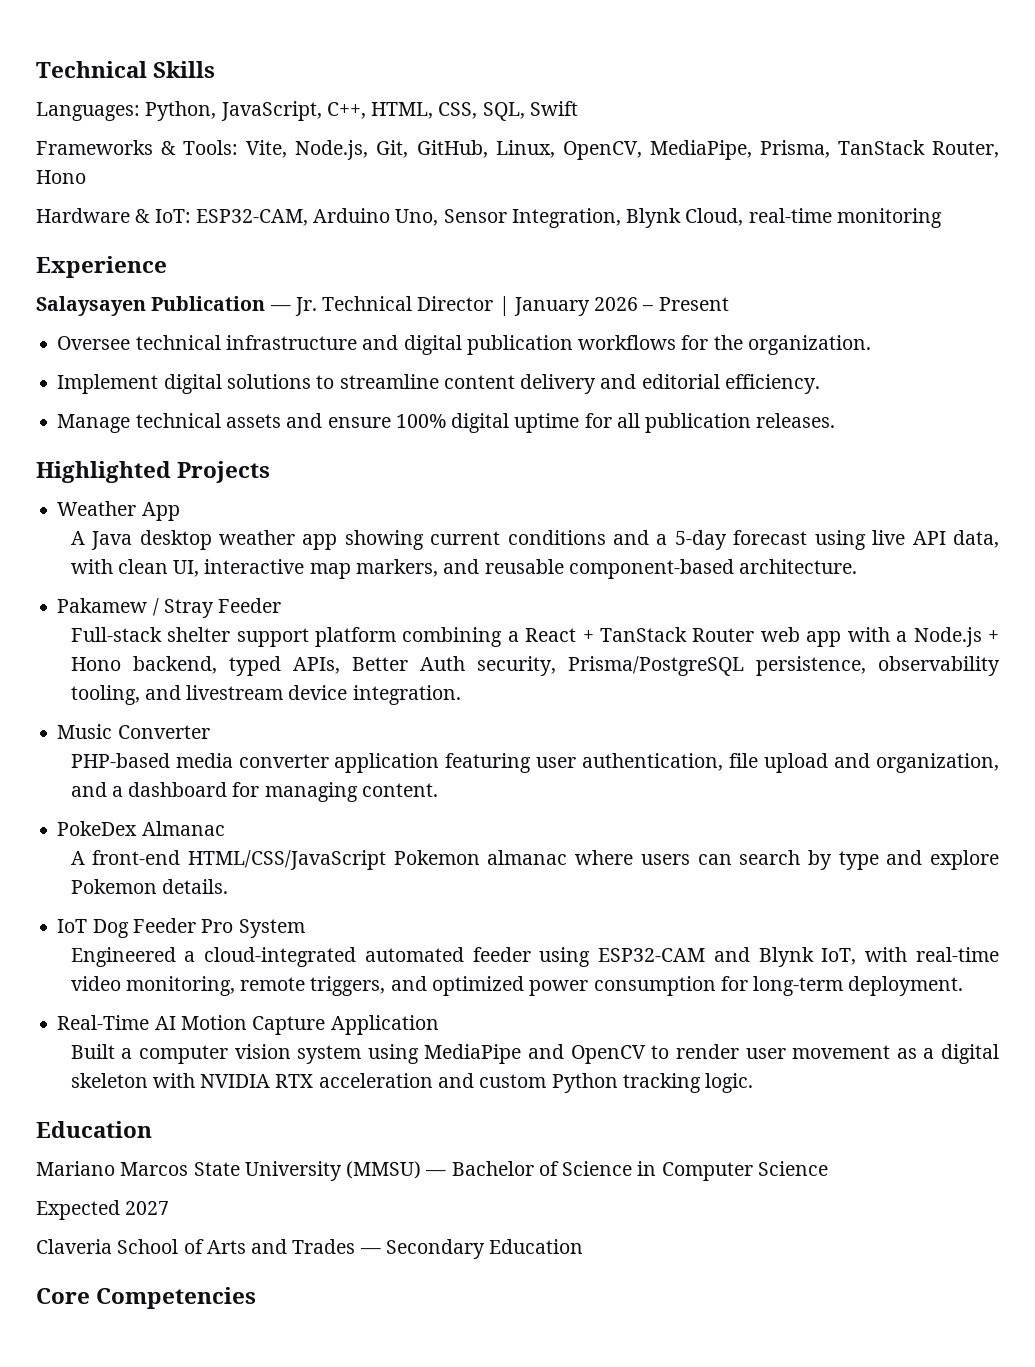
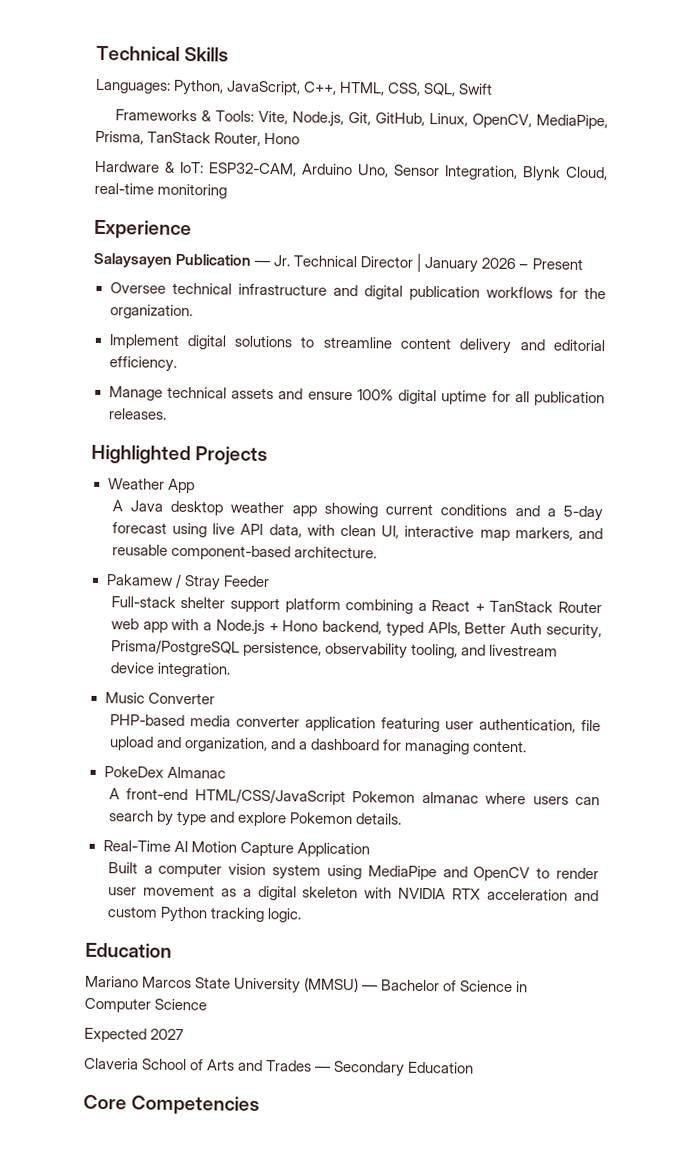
- IoT Dog Feeder Pro System
- Engineered a cloud-integrated automated feeder using ESP32-CAM and Blynk IoT, with real-time video monitoring, remote triggers, and optimized power consumption for long-term deployment.

